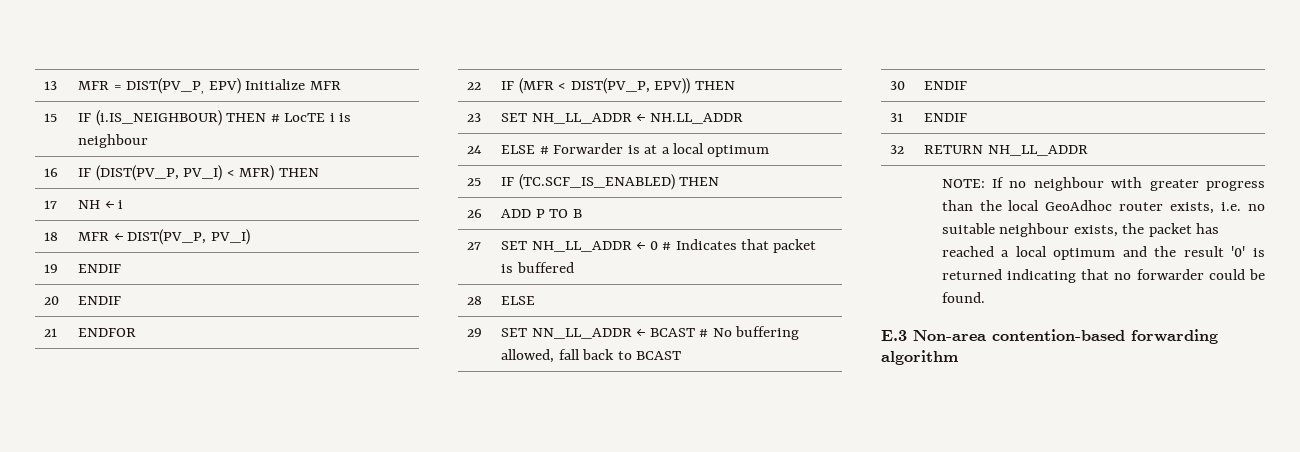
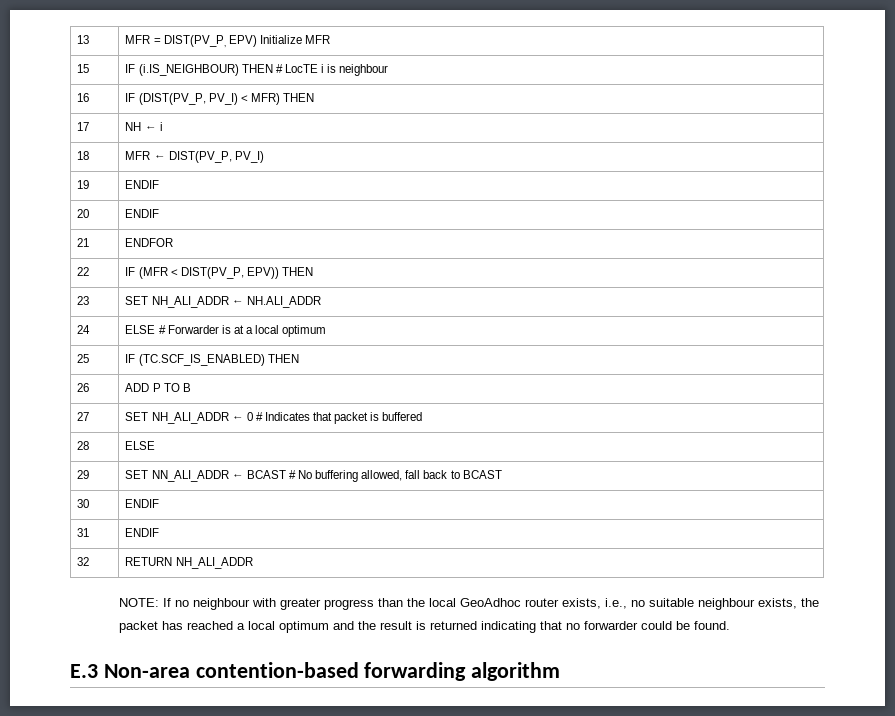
- 23 | SET NH_LL_ADDR ← NH.LL_ADDR
+ 23 | SET NH_ALI_ADDR ← NH.ALI_ADDR
- 27 | SET NH_LL_ADDR ← 0 # Indicates that packet is buffered
+ 27 | SET NH_ALI_ADDR ← 0 # Indicates that packet is buffered
- 29 | SET NN_LL_ADDR ← BCAST # No buffering allowed, fall back to BCAST
+ 29 | SET NN_ALI_ADDR ← BCAST # No buffering allowed, fall back to BCAST
- 32 | RETURN NH_LL_ADDR
+ 32 | RETURN NH_ALI_ADDR
- NOTE: If no neighbour with greater progress than the local GeoAdhoc router exists, i.e. no suitable neighbour exists, the packet has reached a local optimum and the result '0' is returned indicating that no forwarder could be found.
+ NOTE: If no neighbour with greater progress than the local GeoAdhoc router exists, i.e., no suitable neighbour exists, the packet has reached a local optimum and the result is returned indicating that no forwarder could be found.

